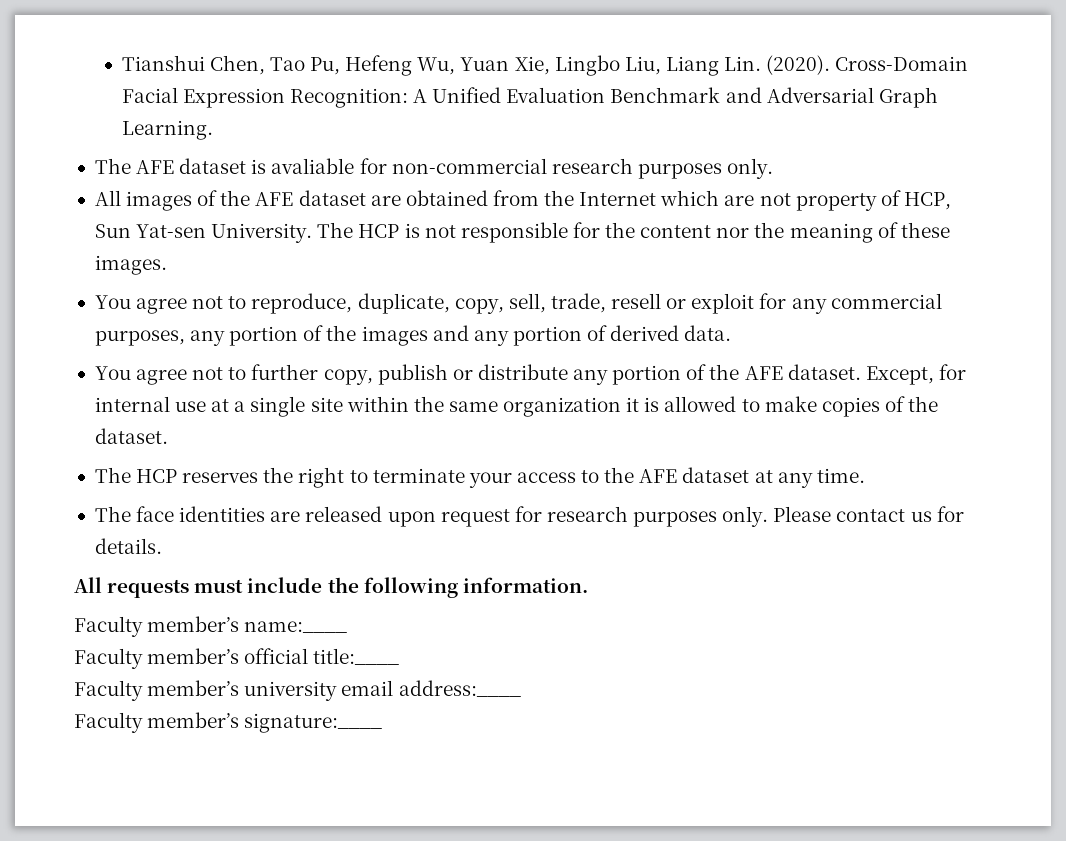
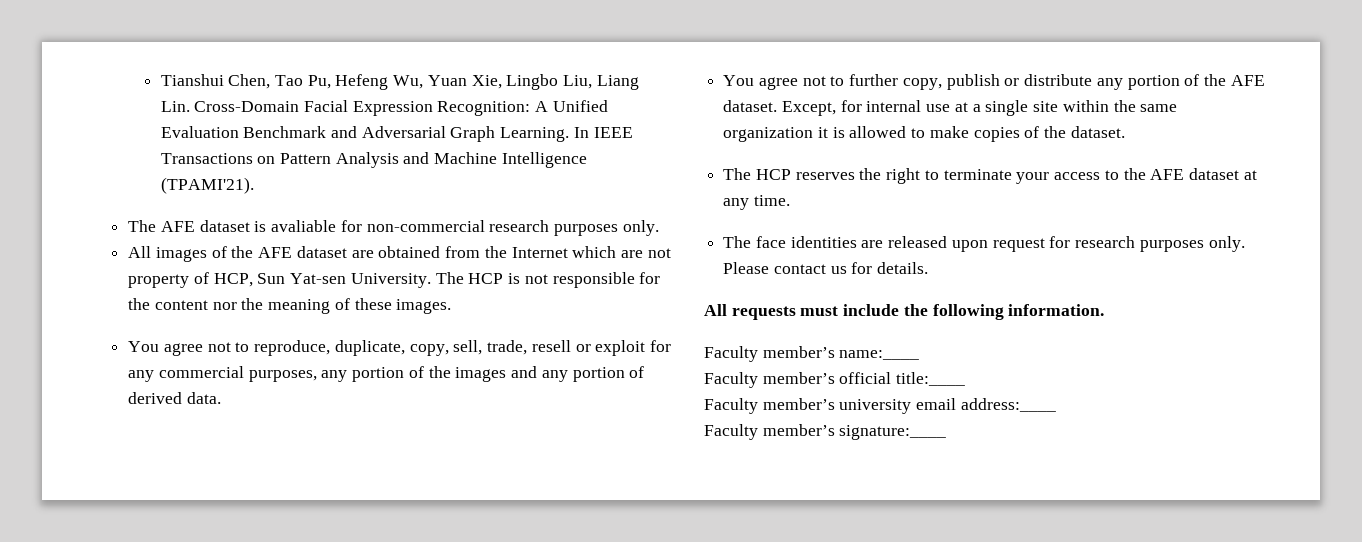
- Tianshui Chen, Tao Pu, Hefeng Wu, Yuan Xie, Lingbo Liu, Liang Lin. (2020). Cross-Domain Facial Expression Recognition: A Unified Evaluation Benchmark and Adversarial Graph Learning.
+ Tianshui Chen, Tao Pu, Hefeng Wu, Yuan Xie, Lingbo Liu, Liang Lin. Cross-Domain Facial Expression Recognition: A Unified Evaluation Benchmark and Adversarial Graph Learning. In IEEE Transactions on Pattern Analysis and Machine Intelligence (TPAMI'21).

